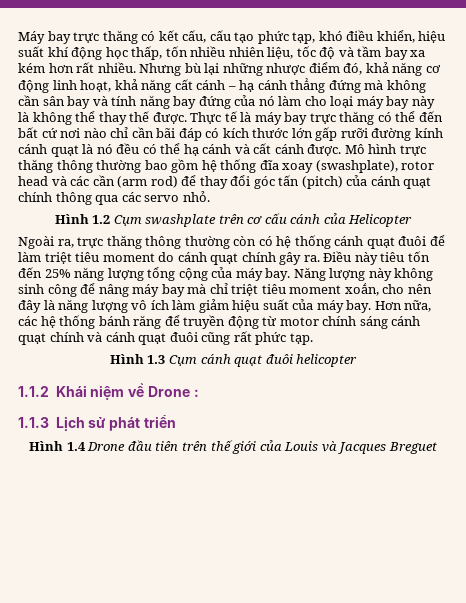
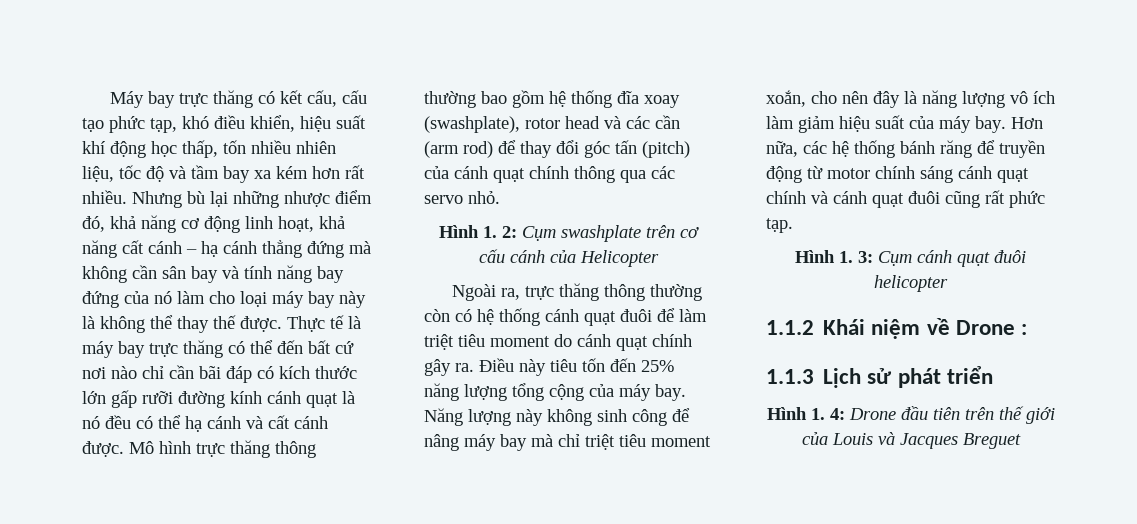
- Hình 1.2 Cụm swashplate trên cơ cấu cánh của Helicopter
+ Hình 1. 2: Cụm swashplate trên cơ cấu cánh của Helicopter
- Hình 1.3 Cụm cánh quạt đuôi helicopter
+ Hình 1. 3: Cụm cánh quạt đuôi helicopter
- Hình 1.4 Drone đầu tiên trên thế giới của Louis và Jacques Breguet
+ Hình 1. 4: Drone đầu tiên trên thế giới của Louis và Jacques Breguet

